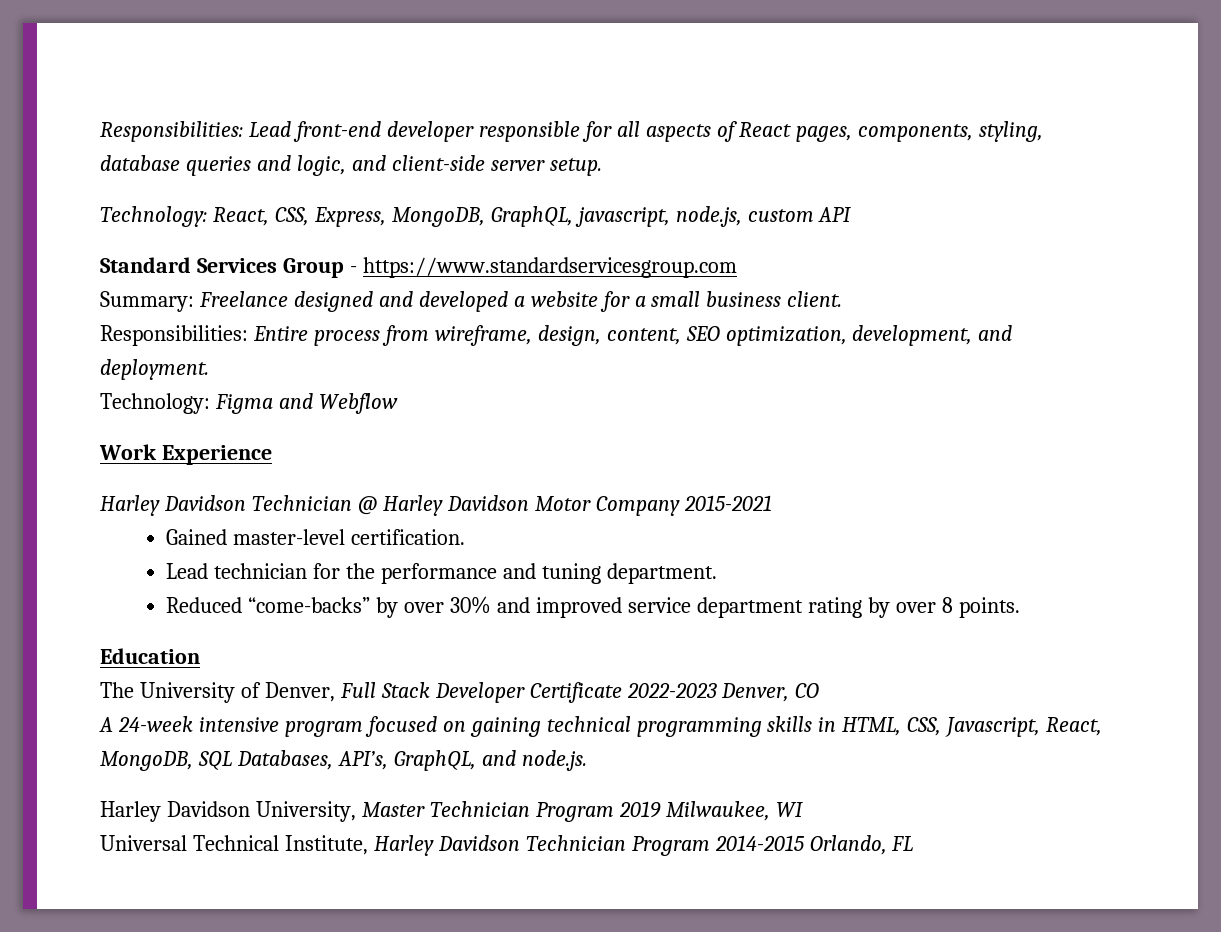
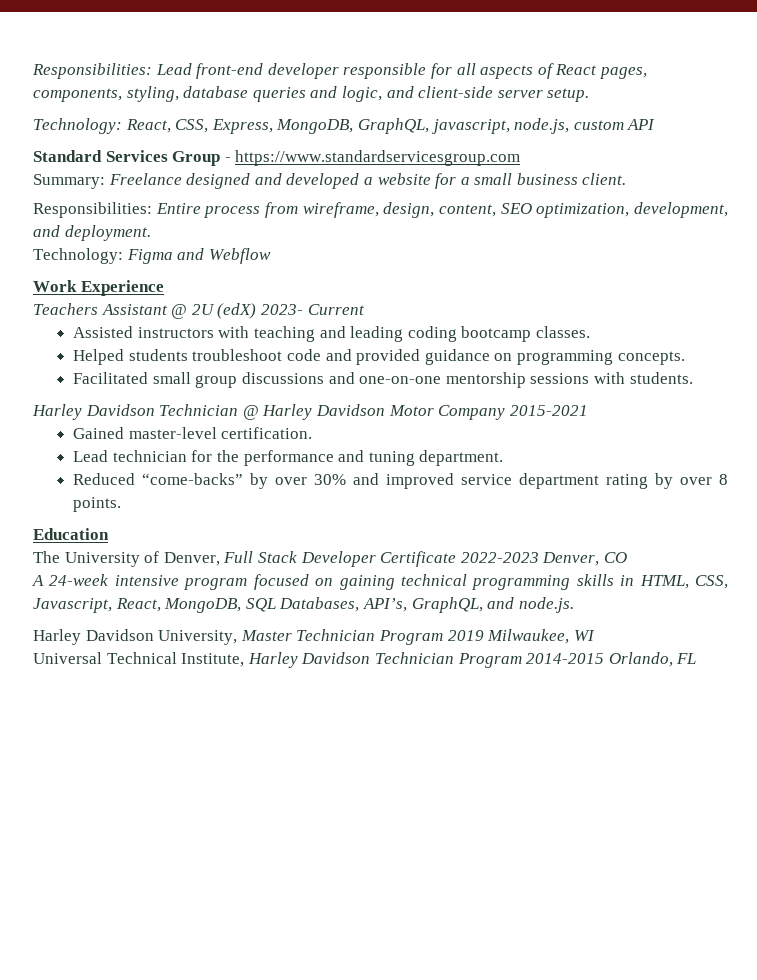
+ Teachers Assistant @ 2U (edX) 2023- Current
+ Assisted instructors with teaching and leading coding bootcamp classes.
+ Helped students troubleshoot code and provided guidance on programming concepts.
+ Facilitated small group discussions and one-on-one mentorship sessions with students.

